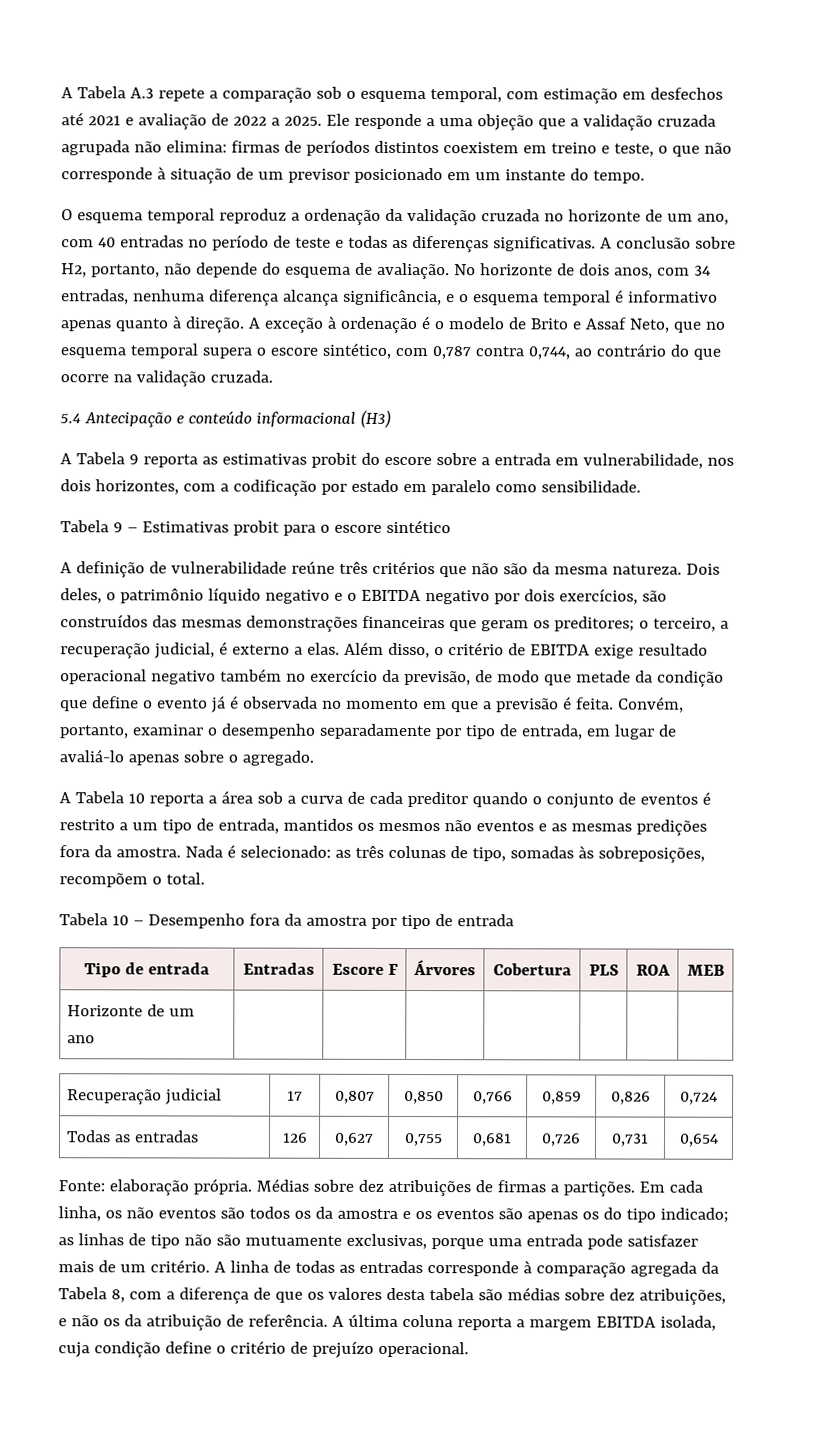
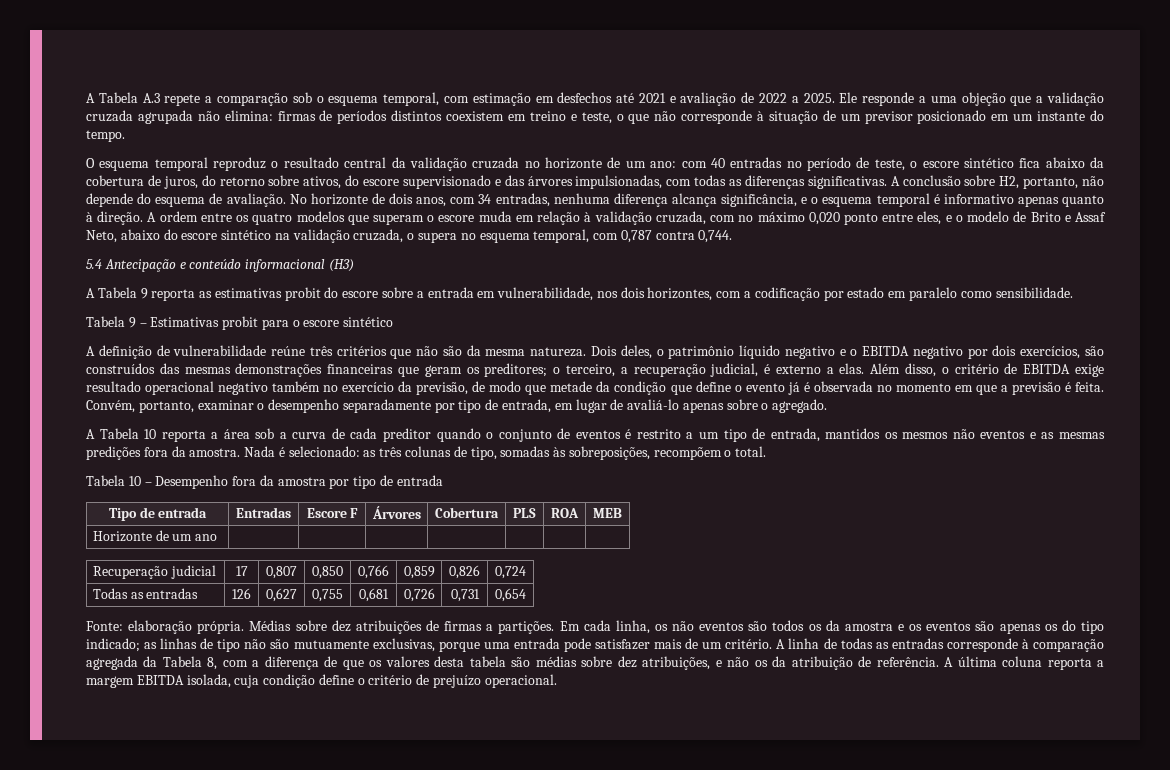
- O esquema temporal reproduz a ordenação da validação cruzada no horizonte de um ano, com 40 entradas no período de teste e todas as diferenças significativas.
+ O esquema temporal reproduz o resultado central da validação cruzada no horizonte de um ano: com 40 entradas no período de teste, o escore sintético fica abaixo da cobertura de juros, do retorno sobre ativos, do escore supervisionado e das árvores impulsionadas, com todas as diferenças significativas.
- A exceção à ordenação é o modelo de Brito e Assaf Neto, que no esquema temporal supera o escore sintético, com 0,787 contra 0,744, ao contrário do que ocorre na validação cruzada.
+ A ordem entre os quatro modelos que superam o escore muda em relação à validação cruzada, com no máximo 0,020 ponto entre eles, e o modelo de Brito e Assaf Neto, abaixo do escore sintético na validação cruzada, o supera no esquema temporal, com 0,787 contra 0,744.

